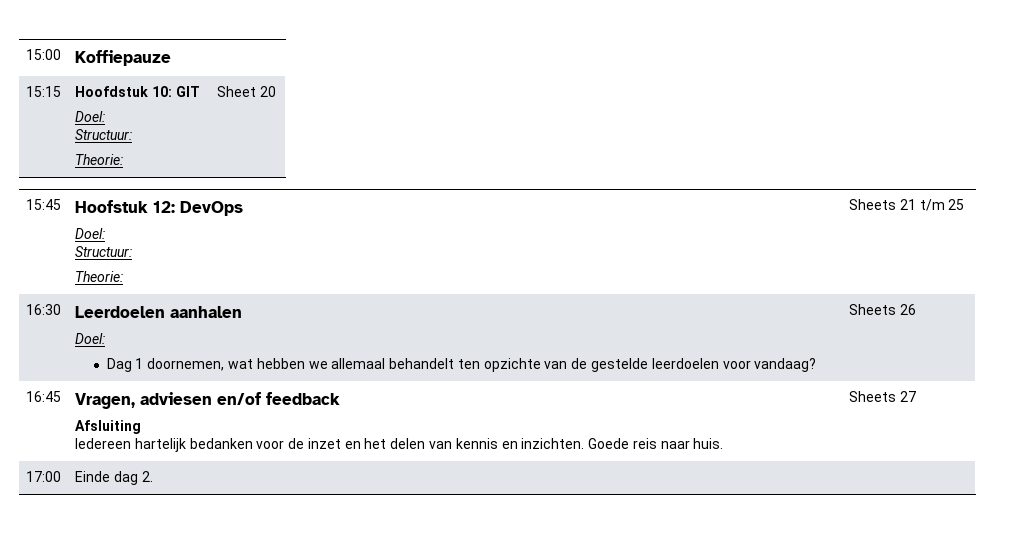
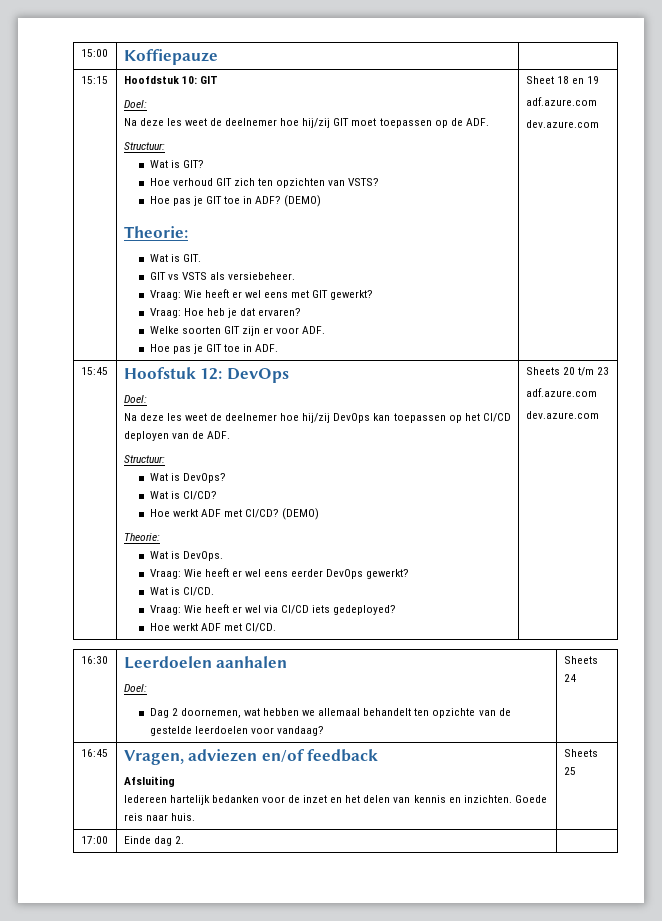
  Hoofdstuk 10: GIT
  Doel:
+ Na deze les weet de deelnemer hoe hij/zij GIT moet toepassen op de ADF.
  Structuur:
- Theorie: | Sheet 20
+ Wat is GIT?
+ Hoe verhoud GIT zich ten opzichten van VSTS?
+ Hoe pas je GIT toe in ADF? (DEMO)
+ Theorie:
+ Wat is GIT.
+ GIT vs VSTS als versiebeheer.
+ Vraag: Wie heeft er wel eens met GIT gewerkt?
+ Vraag: Hoe heb je dat ervaren?
+ Welke soorten GIT zijn er voor ADF.
+ Hoe pas je GIT toe in ADF. | Sheet 18 en 19
+ adf.azure.com
+ dev.azure.com
  Hoofstuk 12: DevOps
  Doel:
+ Na deze les weet de deelnemer hoe hij/zij DevOps kan toepassen op het CI/CD deployen van de ADF.
  Structuur:
- Theorie: | Sheets 21 t/m 25
+ Wat is DevOps?
+ Wat is CI/CD?
+ Hoe werkt ADF met CI/CD? (DEMO)
+ Theorie:
+ Wat is DevOps.
+ Vraag: Wie heeft er wel eens eerder DevOps gewerkt?
+ Wat is CI/CD.
+ Vraag: Wie heeft er wel via CI/CD iets gedeployed?
+ Hoe werkt ADF met CI/CD. | Sheets 20 t/m 23
+ adf.azure.com
+ dev.azure.com
  16:30 | Leerdoelen aanhalen
  Doel:
- Dag 1 doornemen, wat hebben we allemaal behandelt ten opzichte van de gestelde leerdoelen voor vandaag? | Sheets 26
+ Dag 2 doornemen, wat hebben we allemaal behandelt ten opzichte van de gestelde leerdoelen voor vandaag? | Sheets 24
- 16:45 | Vragen, adviesen en/of feedback
+ 16:45 | Vragen, adviezen en/of feedback
  Afsluiting
- Iedereen hartelijk bedanken voor de inzet en het delen van kennis en inzichten. Goede reis naar huis. | Sheets 27
+ Iedereen hartelijk bedanken voor de inzet en het delen van kennis en inzichten. Goede reis naar huis. | Sheets 25

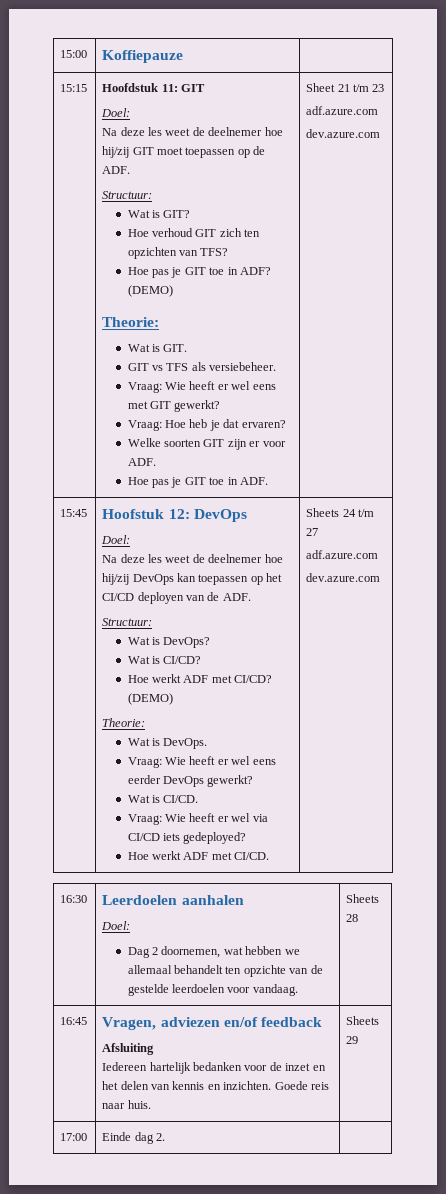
- Hoofdstuk 10: GIT
+ Hoofdstuk 11: GIT
- Hoe verhoud GIT zich ten opzichten van VSTS?
+ Hoe verhoud GIT zich ten opzichten van TFS?
- GIT vs VSTS als versiebeheer.
+ GIT vs TFS als versiebeheer.
- Sheet 18 en 19
+ Sheet 21 t/m 23
- Sheets 20 t/m 23
+ Sheets 24 t/m 27
  16:30 | Leerdoelen aanhalen
  Doel:
- Dag 2 doornemen, wat hebben we allemaal behandelt ten opzichte van de gestelde leerdoelen voor vandaag? | Sheets 24
+ Dag 2 doornemen, wat hebben we allemaal behandelt ten opzichte van de gestelde leerdoelen voor vandaag. | Sheets 28
  16:45 | Vragen, adviezen en/of feedback
  Afsluiting
- Iedereen hartelijk bedanken voor de inzet en het delen van kennis en inzichten. Goede reis naar huis. | Sheets 25
+ Iedereen hartelijk bedanken voor de inzet en het delen van kennis en inzichten. Goede reis naar huis. | Sheets 29

